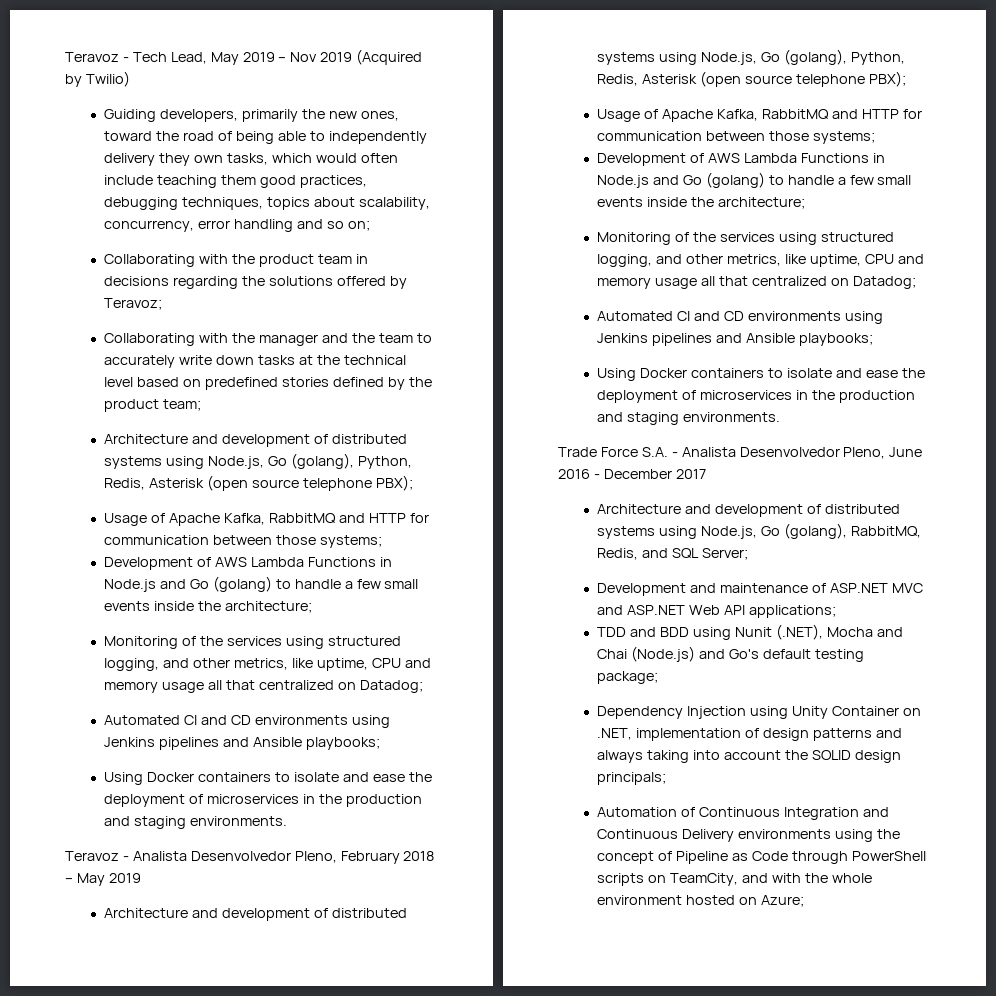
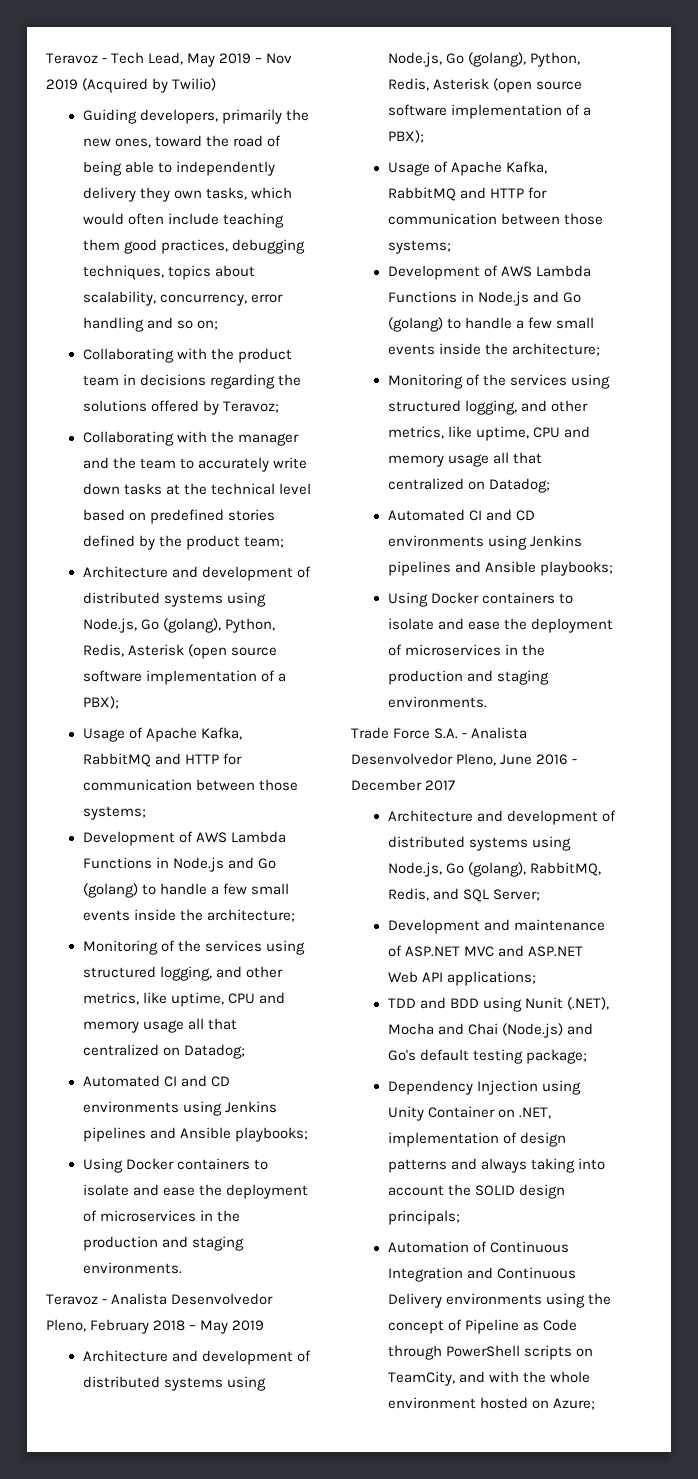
  Collaborating with the manager and the team to accurately write down tasks at the technical level based on predefined stories defined by the product team;
- Architecture and development of distributed systems using Node.js, Go (golang), Python, Redis, Asterisk (open source telephone PBX);
+ Architecture and development of distributed systems using Node.js, Go (golang), Python, Redis, Asterisk (open source software implementation of a PBX);
  Teravoz - Analista Desenvolvedor Pleno, February 2018 – May 2019
- Architecture and development of distributed systems using Node.js, Go (golang), Python, Redis, Asterisk (open source telephone PBX);
+ Architecture and development of distributed systems using Node.js, Go (golang), Python, Redis, Asterisk (open source software implementation of a PBX);

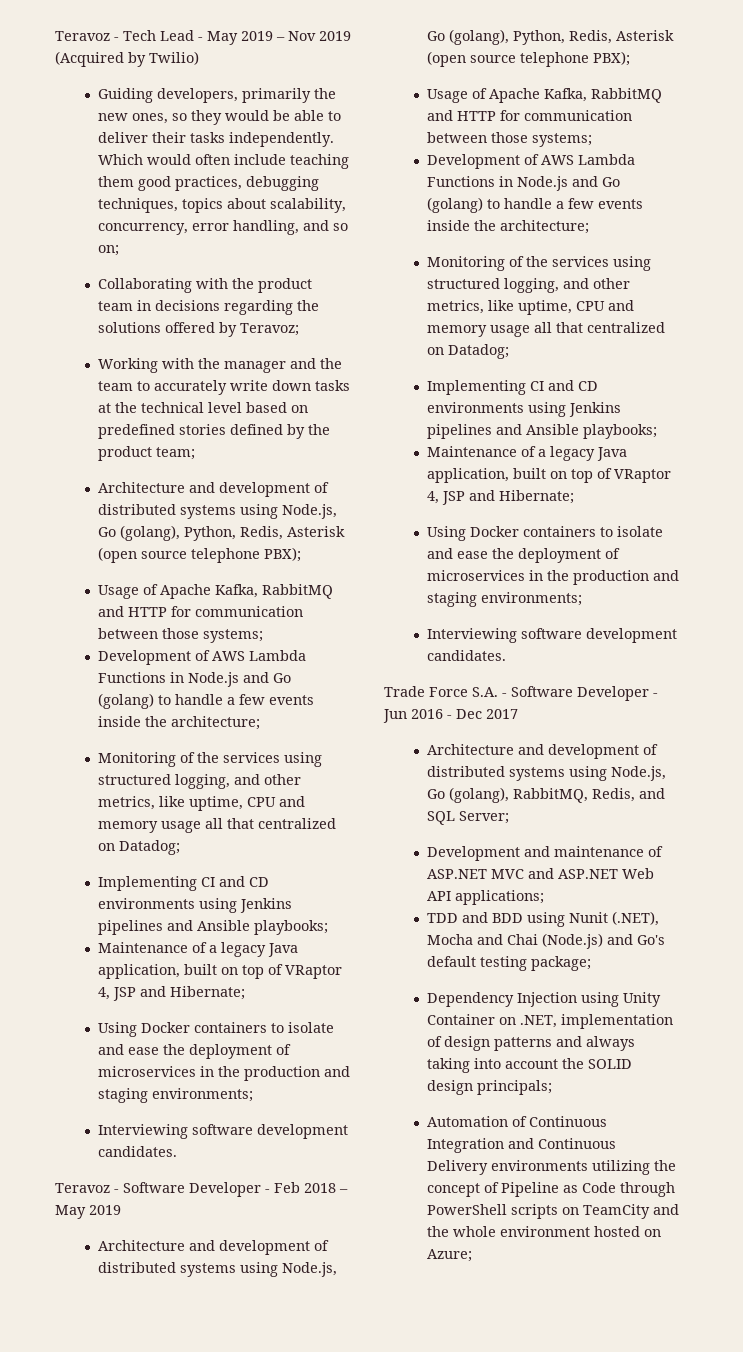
- Teravoz - Tech Lead, May 2019 – Nov 2019 (Acquired by Twilio)
+ Teravoz - Tech Lead - May 2019 – Nov 2019 (Acquired by Twilio)
- Guiding developers, primarily the new ones, toward the road of being able to independently delivery they own tasks, which would often include teaching them good practices, debugging techniques, topics about scalability, concurrency, error handling and so on;
+ Guiding developers, primarily the new ones, so they would be able to deliver their tasks independently. Which would often include teaching them good practices, debugging techniques, topics about scalability, concurrency, error handling, and so on;
- Collaborating with the manager and the team to accurately write down tasks at the technical level based on predefined stories defined by the product team;
- Architecture and development of distributed systems using Node.js, Go (golang), Python, Redis, Asterisk (open source software implementation of a PBX);
+ Working with the manager and the team to accurately write down tasks at the technical level based on predefined stories defined by the product team;
+ Architecture and development of distributed systems using Node.js, Go (golang), Python, Redis, Asterisk (open source telephone PBX);
  Usage of Apache Kafka, RabbitMQ and HTTP for communication between those systems;
- Development of AWS Lambda Functions in Node.js and Go (golang) to handle a few small events inside the architecture;
+ Development of AWS Lambda Functions in Node.js and Go (golang) to handle a few events inside the architecture;
  Monitoring of the services using structured logging, and other metrics, like uptime, CPU and memory usage all that centralized on Datadog;
- Automated CI and CD environments using Jenkins pipelines and Ansible playbooks;
- Using Docker containers to isolate and ease the deployment of microservices in the production and staging environments.
- Teravoz - Analista Desenvolvedor Pleno, February 2018 – May 2019
- Architecture and development of distributed systems using Node.js, Go (golang), Python, Redis, Asterisk (open source software implementation of a PBX);
+ Implementing CI and CD environments using Jenkins pipelines and Ansible playbooks;
+ Maintenance of a legacy Java application, built on top of VRaptor 4, JSP and Hibernate;
+ Using Docker containers to isolate and ease the deployment of microservices in the production and staging environments;
+ Interviewing software development candidates.
+ Teravoz - Software Developer - Feb 2018 – May 2019
+ Architecture and development of distributed systems using Node.js, Go (golang), Python, Redis, Asterisk (open source telephone PBX);
  Usage of Apache Kafka, RabbitMQ and HTTP for communication between those systems;
- Development of AWS Lambda Functions in Node.js and Go (golang) to handle a few small events inside the architecture;
+ Development of AWS Lambda Functions in Node.js and Go (golang) to handle a few events inside the architecture;
  Monitoring of the services using structured logging, and other metrics, like uptime, CPU and memory usage all that centralized on Datadog;
- Automated CI and CD environments using Jenkins pipelines and Ansible playbooks;
- Using Docker containers to isolate and ease the deployment of microservices in the production and staging environments.
+ Implementing CI and CD environments using Jenkins pipelines and Ansible playbooks;
+ Maintenance of a legacy Java application, built on top of VRaptor 4, JSP and Hibernate;
+ Using Docker containers to isolate and ease the deployment of microservices in the production and staging environments;
+ Interviewing software development candidates.
- Trade Force S.A. - Analista Desenvolvedor Pleno, June 2016 - December 2017
+ Trade Force S.A. - Software Developer - Jun 2016 - Dec 2017
- Automation of Continuous Integration and Continuous Delivery environments using the concept of Pipeline as Code through PowerShell scripts on TeamCity, and with the whole environment hosted on Azure;
+ Automation of Continuous Integration and Continuous Delivery environments utilizing the concept of Pipeline as Code through PowerShell scripts on TeamCity and the whole environment hosted on Azure;

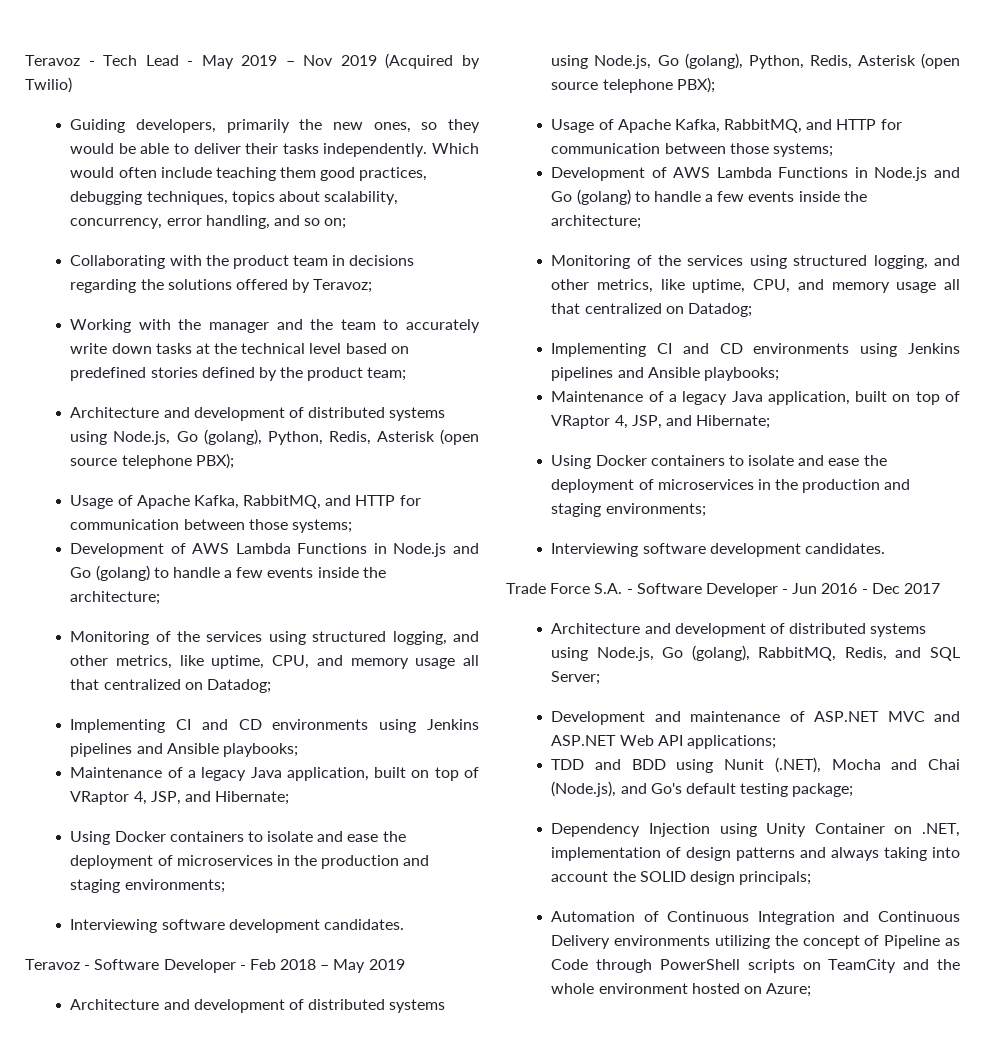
  Working with the manager and the team to accurately write down tasks at the technical level based on predefined stories defined by the product team;
  Architecture and development of distributed systems using Node.js, Go (golang), Python, Redis, Asterisk (open source telephone PBX);
- Usage of Apache Kafka, RabbitMQ and HTTP for communication between those systems;
+ Usage of Apache Kafka, RabbitMQ, and HTTP for communication between those systems;
  Development of AWS Lambda Functions in Node.js and Go (golang) to handle a few events inside the architecture;
- Monitoring of the services using structured logging, and other metrics, like uptime, CPU and memory usage all that centralized on Datadog;
+ Monitoring of the services using structured logging, and other metrics, like uptime, CPU, and memory usage all that centralized on Datadog;
  Implementing CI and CD environments using Jenkins pipelines and Ansible playbooks;
- Maintenance of a legacy Java application, built on top of VRaptor 4, JSP and Hibernate;
+ Maintenance of a legacy Java application, built on top of VRaptor 4, JSP, and Hibernate;
  Teravoz - Software Developer - Feb 2018 – May 2019
  Architecture and development of distributed systems using Node.js, Go (golang), Python, Redis, Asterisk (open source telephone PBX);
- Usage of Apache Kafka, RabbitMQ and HTTP for communication between those systems;
+ Usage of Apache Kafka, RabbitMQ, and HTTP for communication between those systems;
  Development of AWS Lambda Functions in Node.js and Go (golang) to handle a few events inside the architecture;
- Monitoring of the services using structured logging, and other metrics, like uptime, CPU and memory usage all that centralized on Datadog;
+ Monitoring of the services using structured logging, and other metrics, like uptime, CPU, and memory usage all that centralized on Datadog;
  Implementing CI and CD environments using Jenkins pipelines and Ansible playbooks;
- Maintenance of a legacy Java application, built on top of VRaptor 4, JSP and Hibernate;
+ Maintenance of a legacy Java application, built on top of VRaptor 4, JSP, and Hibernate;
- TDD and BDD using Nunit (.NET), Mocha and Chai (Node.js) and Go's default testing package;
+ TDD and BDD using Nunit (.NET), Mocha and Chai (Node.js), and Go's default testing package;

